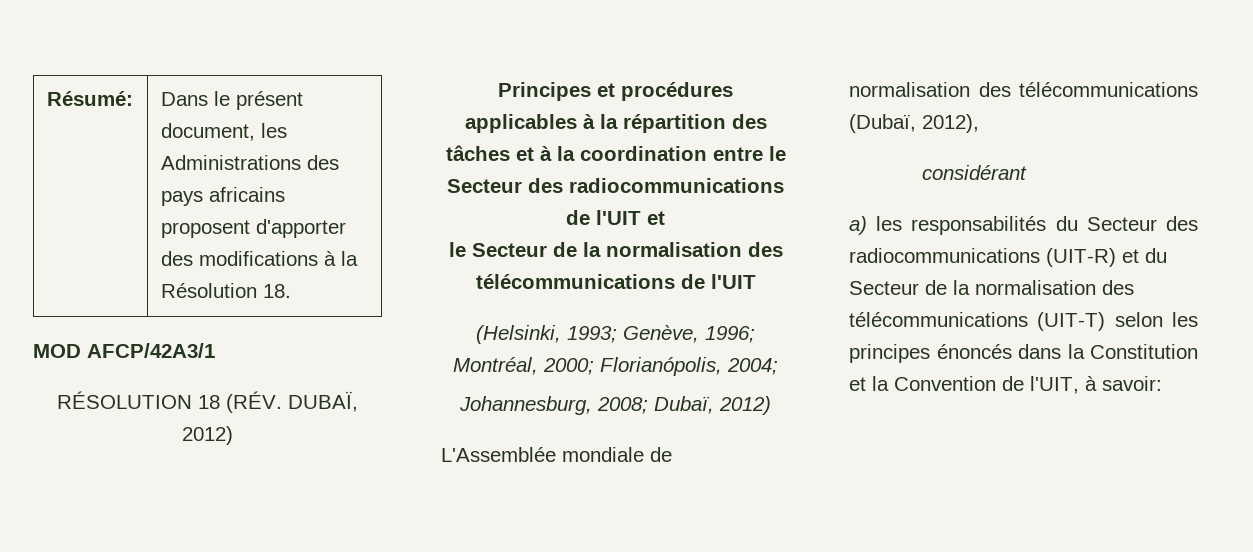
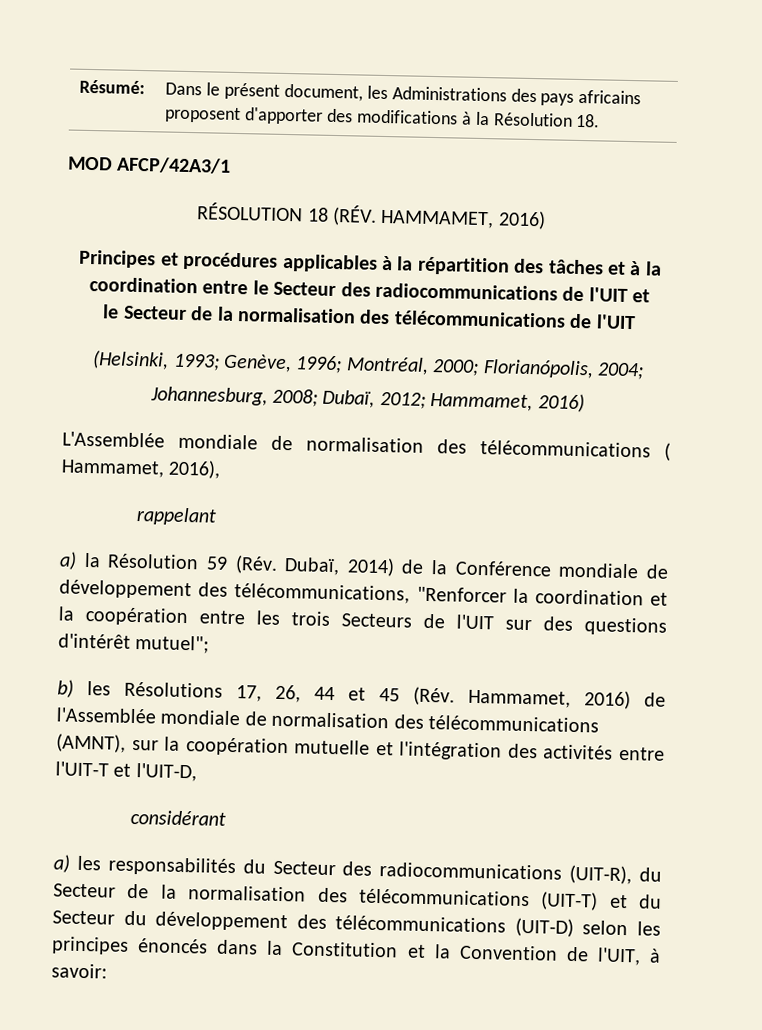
- RÉSOLUTION 18 (RÉV. DUBAÏ, 2012)
+ RÉSOLUTION 18 (RÉV. HAMMAMET, 2016)
- Johannesburg, 2008; Dubaï, 2012)
+ Johannesburg, 2008; Dubaï, 2012; Hammamet, 2016)
- L'Assemblée mondiale de normalisation des télécommunications (Dubaï, 2012),
+ L'Assemblée mondiale de normalisation des télécommunications ( Hammamet, 2016),
+ rappelant
+ a) la Résolution 59 (Rév. Dubaï, 2014) de la Conférence mondiale de développement des télécommunications, "Renforcer la coordination et la coopération entre les trois Secteurs de l'UIT sur des questions d'intérêt mutuel";
+ b) les Résolutions 17, 26, 44 et 45 (Rév. Hammamet, 2016) de l'Assemblée mondiale de normalisation des télécommunications (AMNT), sur la coopération mutuelle et l'intégration des activités entre l'UIT-T et l'UIT-D,
- a) les responsabilités du Secteur des radiocommunications (UIT-R) et du Secteur de la normalisation des télécommunications (UIT-T) selon les principes énoncés dans la Constitution et la Convention de l'UIT, à savoir:
+ a) les responsabilités du Secteur des radiocommunications (UIT-R), du Secteur de la normalisation des télécommunications (UIT-T) et du Secteur du développement des télécommunications (UIT-D) selon les principes énoncés dans la Constitution et la Convention de l'UIT, à savoir:

